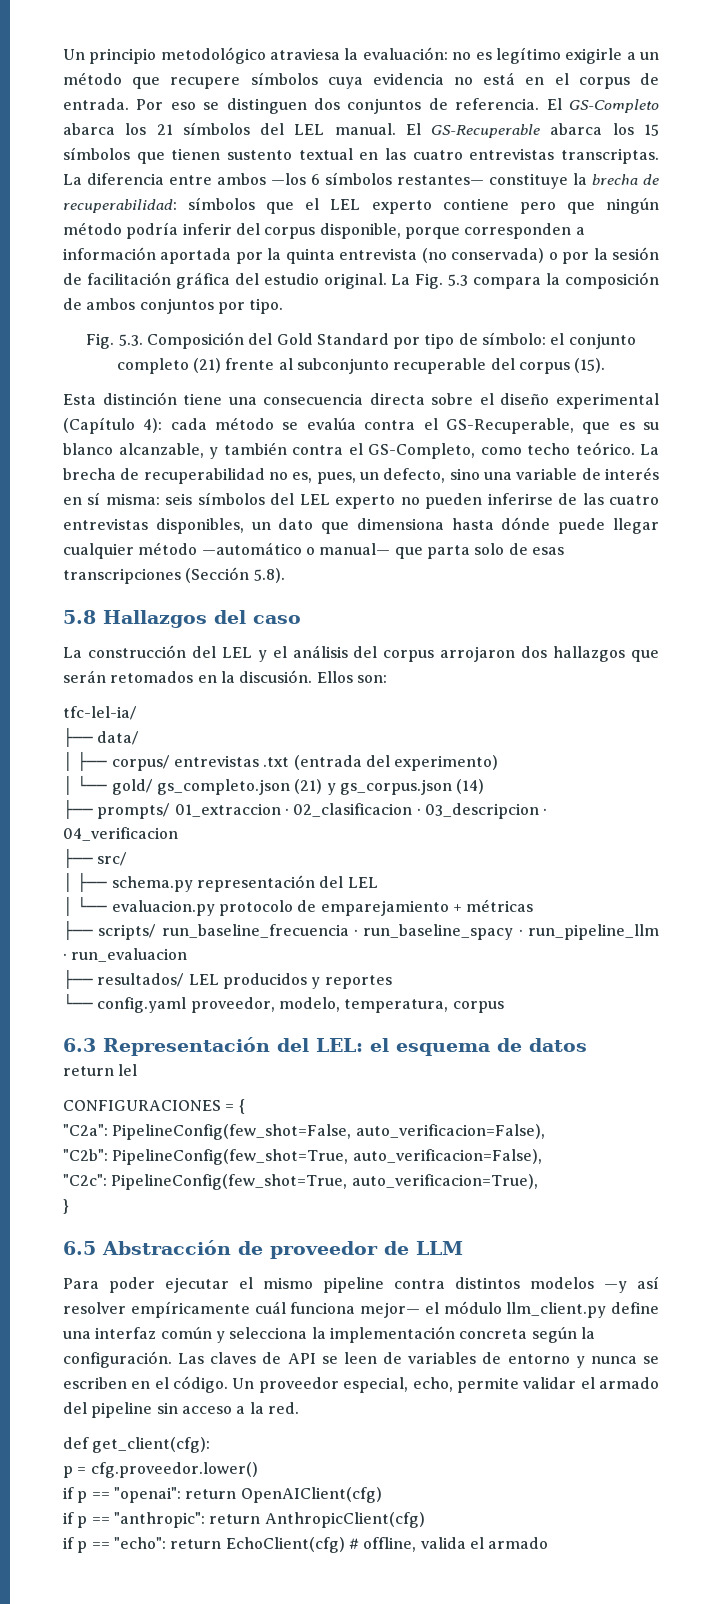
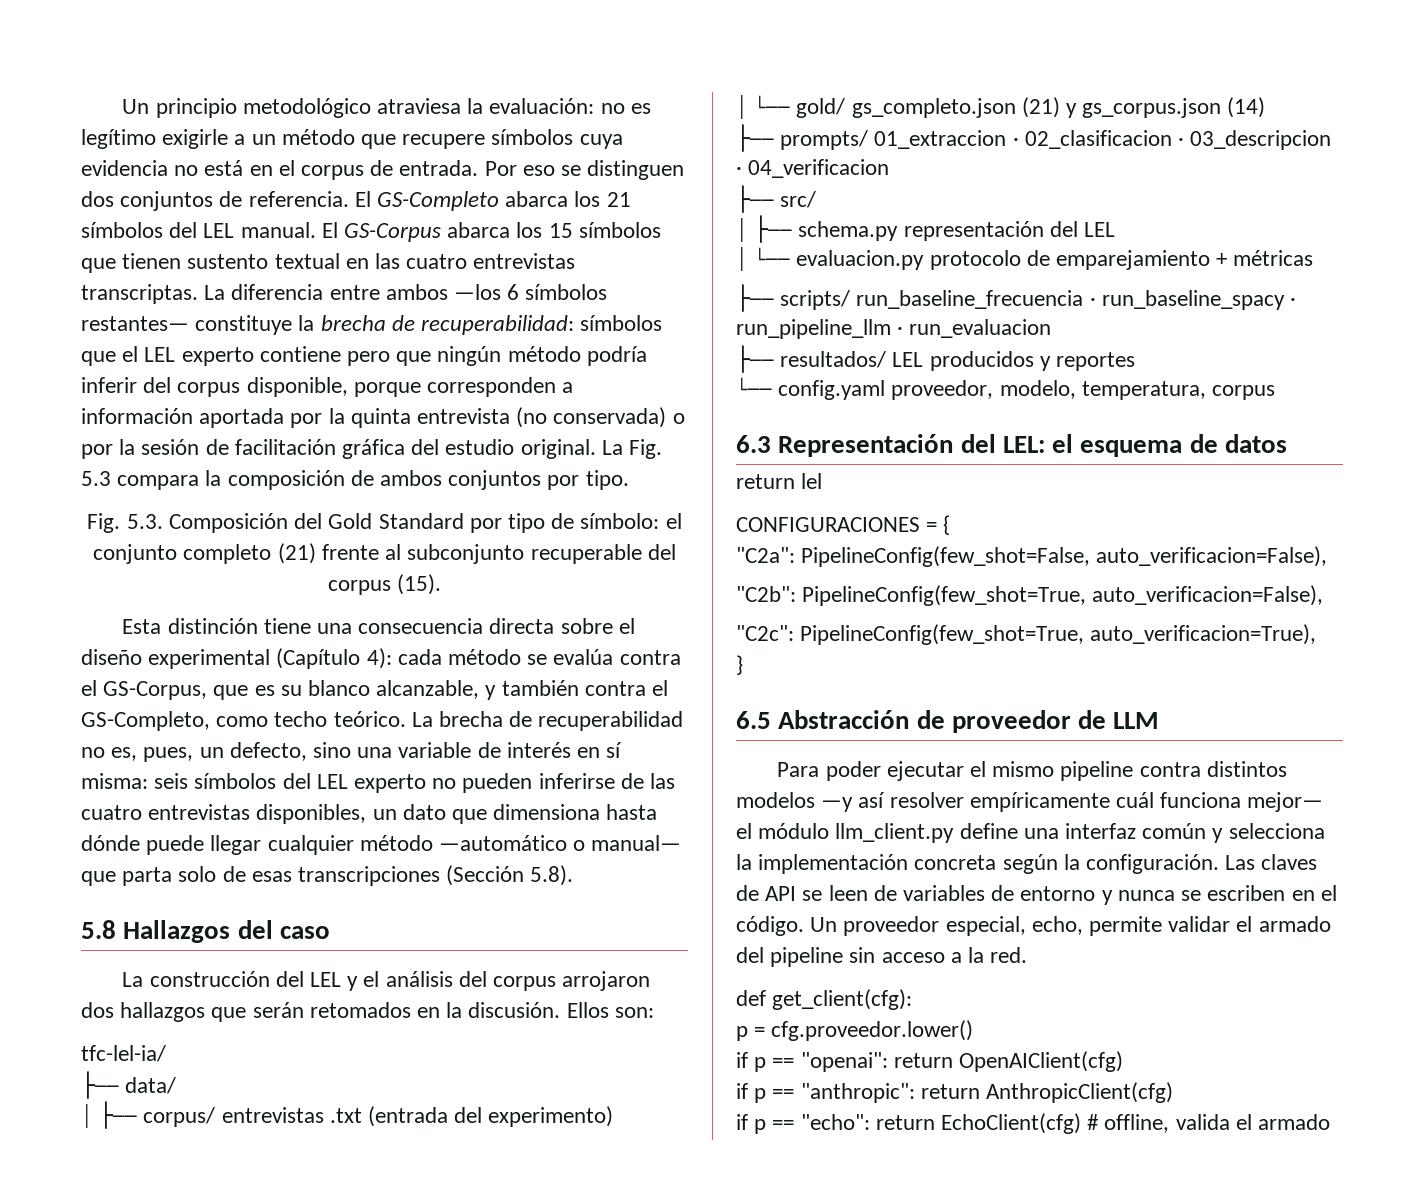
- El GS-Recuperable abarca los 15 símbolos que tienen sustento textual en las cuatro entrevistas transcriptas.
+ El GS-Corpus abarca los 15 símbolos que tienen sustento textual en las cuatro entrevistas transcriptas.
- Esta distinción tiene una consecuencia directa sobre el diseño experimental (Capítulo 4): cada método se evalúa contra el GS-Recuperable, que es su blanco alcanzable, y también contra el GS-Completo, como techo teórico.
+ Esta distinción tiene una consecuencia directa sobre el diseño experimental (Capítulo 4): cada método se evalúa contra el GS-Corpus, que es su blanco alcanzable, y también contra el GS-Completo, como techo teórico.

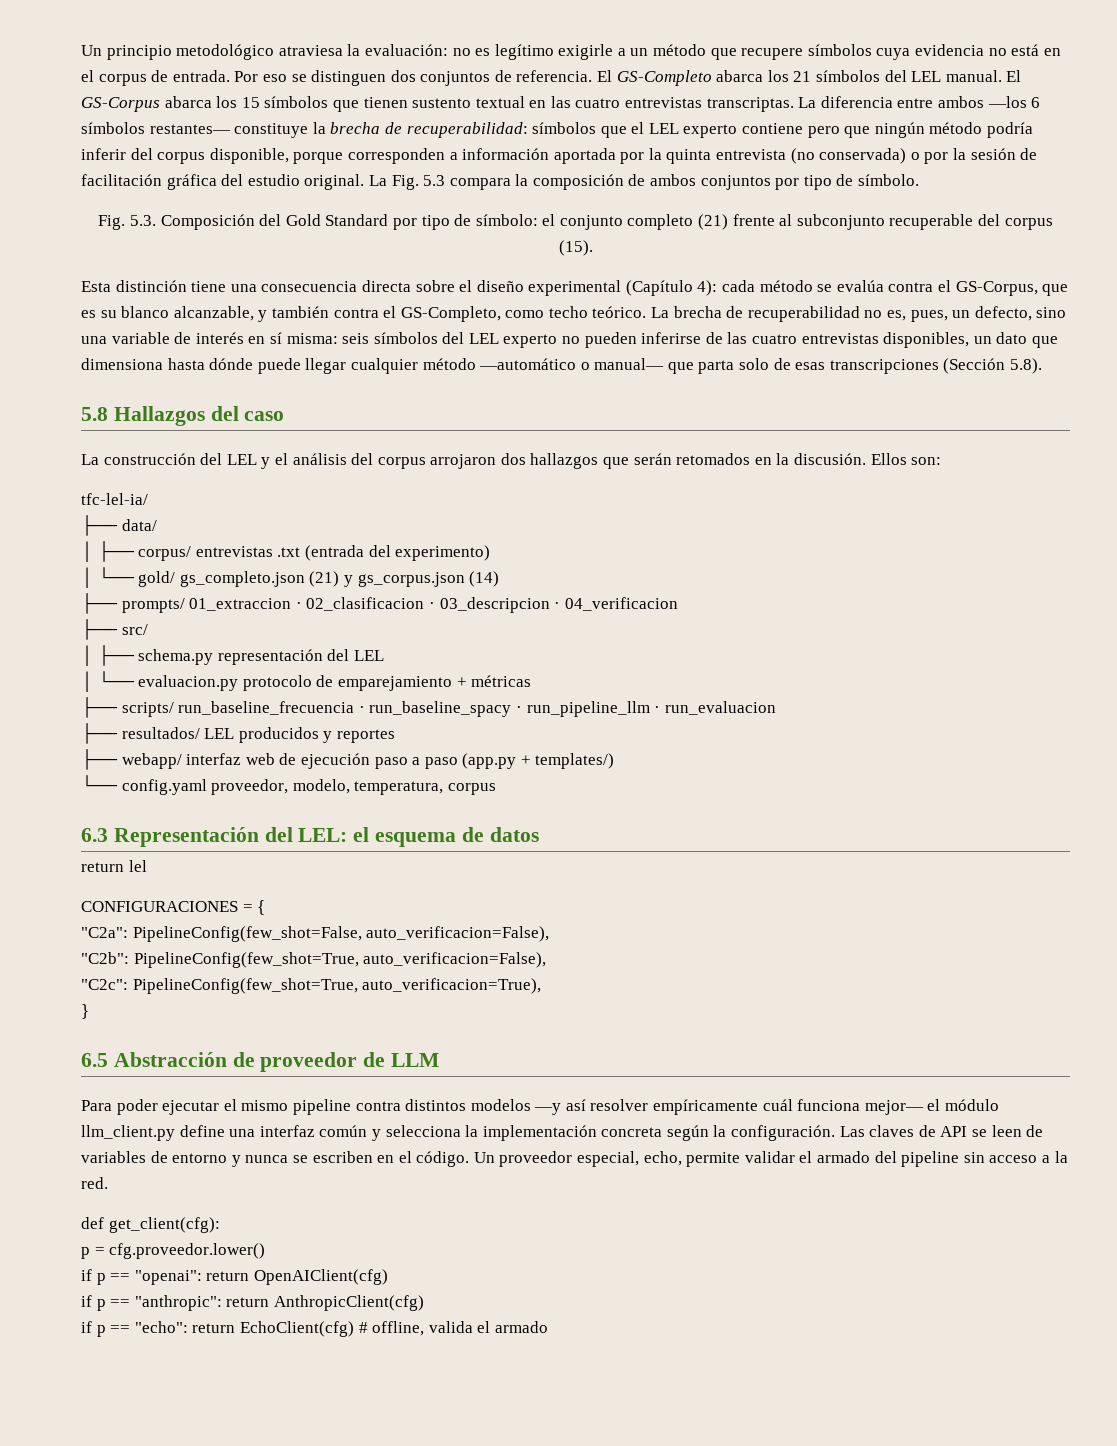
- La Fig. 5.3 compara la composición de ambos conjuntos por tipo.
+ La Fig. 5.3 compara la composición de ambos conjuntos por tipo de símbolo.
+ ├── webapp/ interfaz web de ejecución paso a paso (app.py + templates/)

